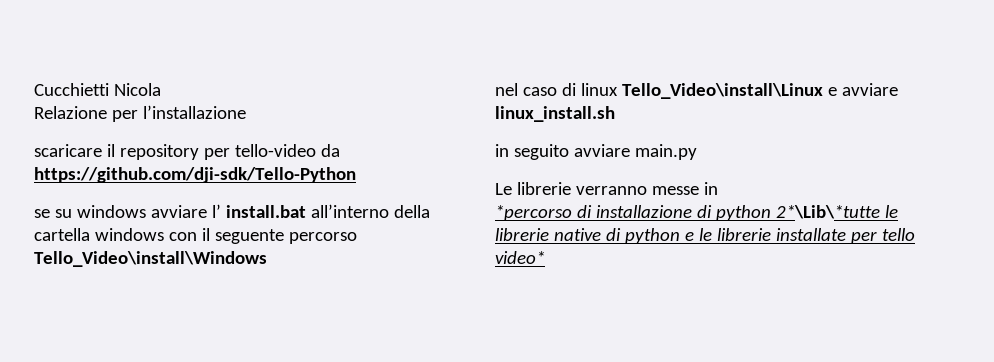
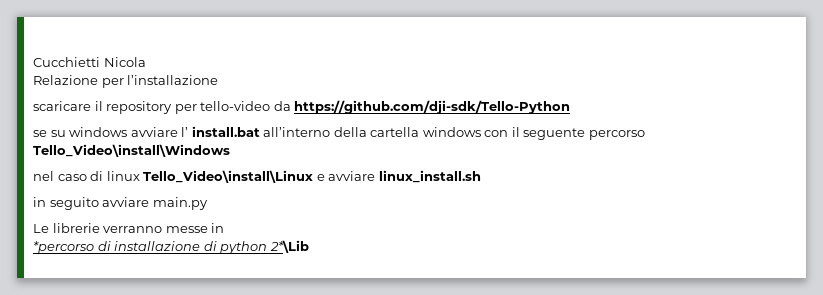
- *percorso di installazione di python 2*\Lib\*tutte le librerie native di python e le librerie installate per tello video*
+ *percorso di installazione di python 2*\Lib

